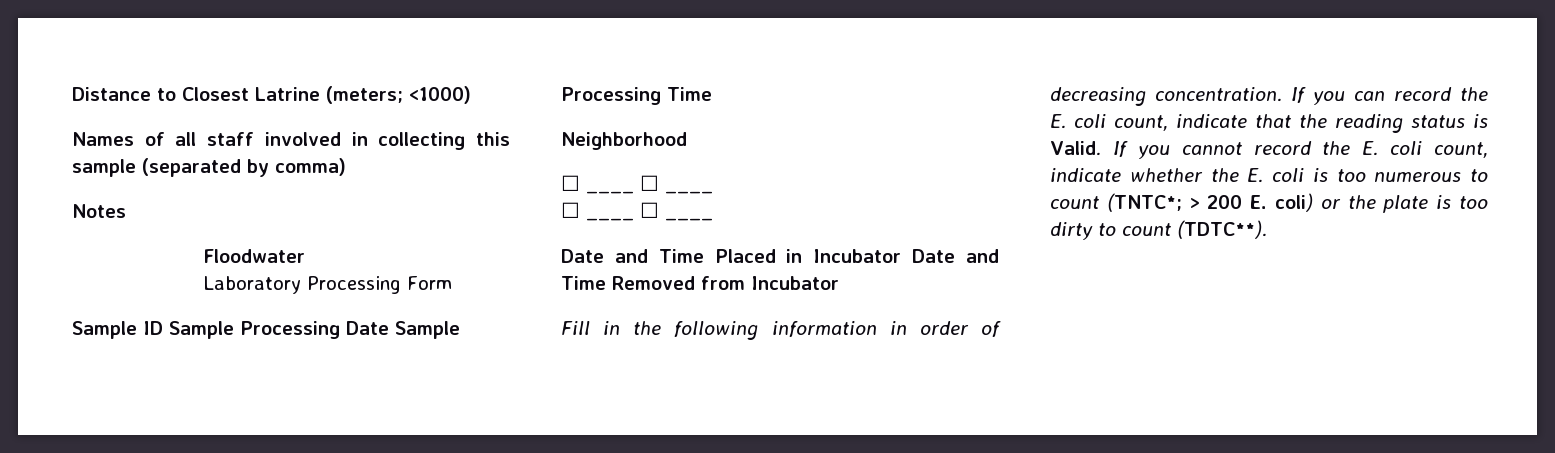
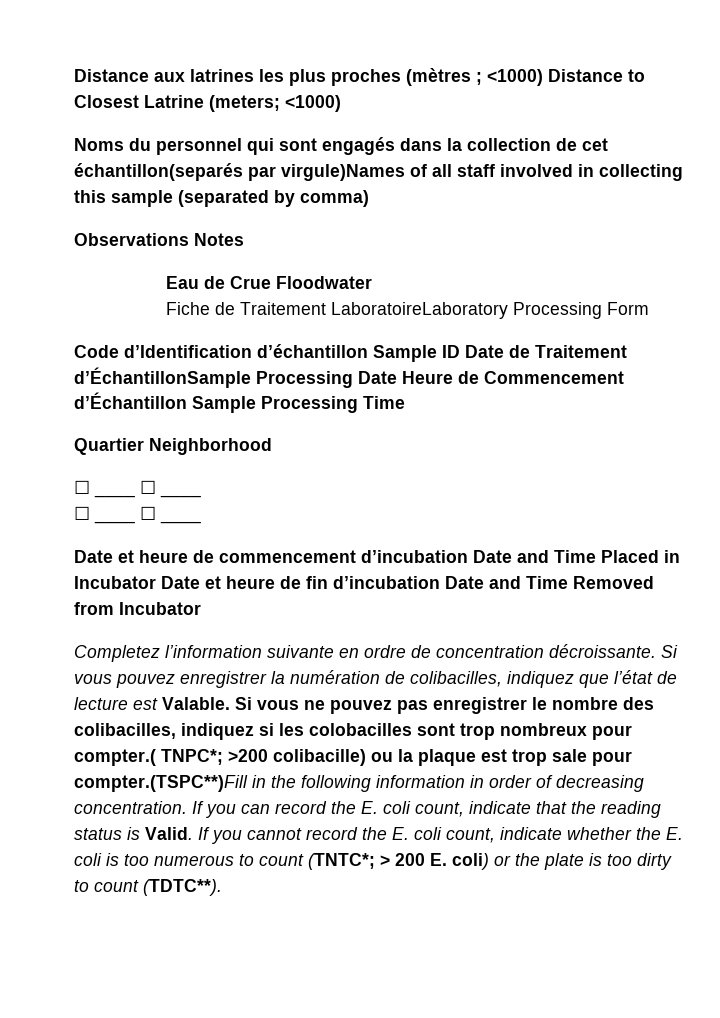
- Distance to Closest Latrine (meters; <1000)
+ Distance aux latrines les plus proches (mètres ; <1000) Distance to Closest Latrine (meters; <1000)
- Names of all staff involved in collecting this sample (separated by comma)
+ Noms du personnel qui sont engagés dans la collection de cet échantillon(separés par virgule)Names of all staff involved in collecting this sample (separated by comma)
- Notes
+ Observations Notes
- Floodwater
- Laboratory Processing Form
- Sample ID Sample Processing Date Sample Processing Time
+ Eau de Crue Floodwater
+ Fiche de Traitement LaboratoireLaboratory Processing Form
+ Code d’Identification d’échantillon Sample ID Date de Traitement d’ÉchantillonSample Processing Date Heure de Commencement d’Échantillon Sample Processing Time
- Neighborhood
+ Quartier Neighborhood
- Date and Time Placed in Incubator Date and Time Removed from Incubator
+ Date et heure de commencement d’incubation Date and Time Placed in Incubator Date et heure de fin d’incubation Date and Time Removed from Incubator
- Fill in the following information in order of decreasing concentration.
+ Completez l’information suivante en ordre de concentration décroissante. Si vous pouvez enregistrer la numération de colibacilles, indiquez que l’état de lecture est Valable. Si vous ne pouvez pas enregistrer le nombre des colibacilles, indiquez si les colobacilles sont trop nombreux pour compter.( TNPC*; >200 colibacille) ou la plaque est trop sale pour compter.(TSPC**)Fill in the following information in order of decreasing concentration.

